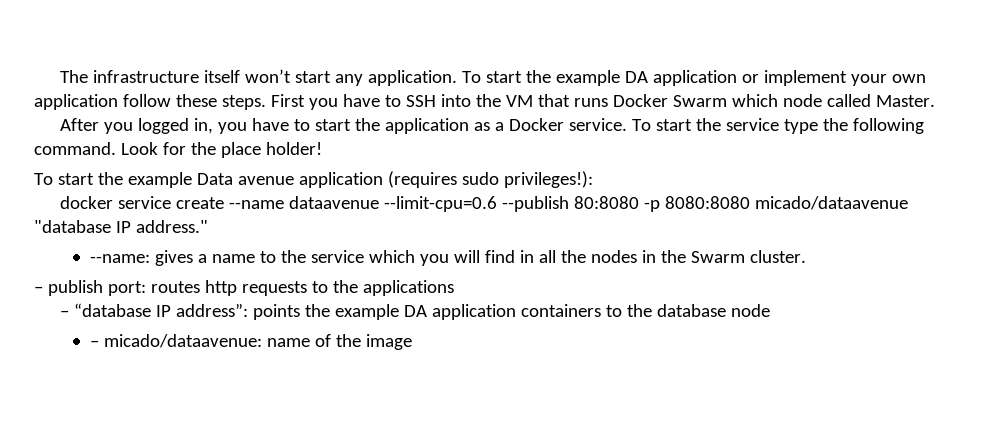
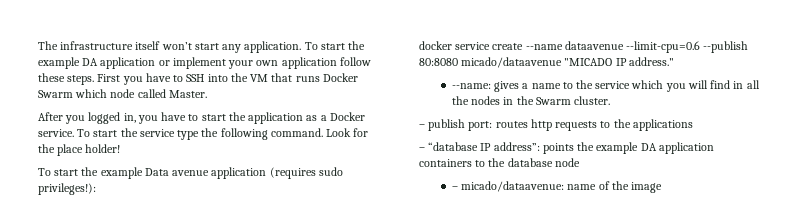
- docker service create --name dataavenue --limit-cpu=0.6 --publish 80:8080 -p 8080:8080 micado/dataavenue "database IP address."
+ docker service create --name dataavenue --limit-cpu=0.6 --publish 80:8080 micado/dataavenue "MICADO IP address."

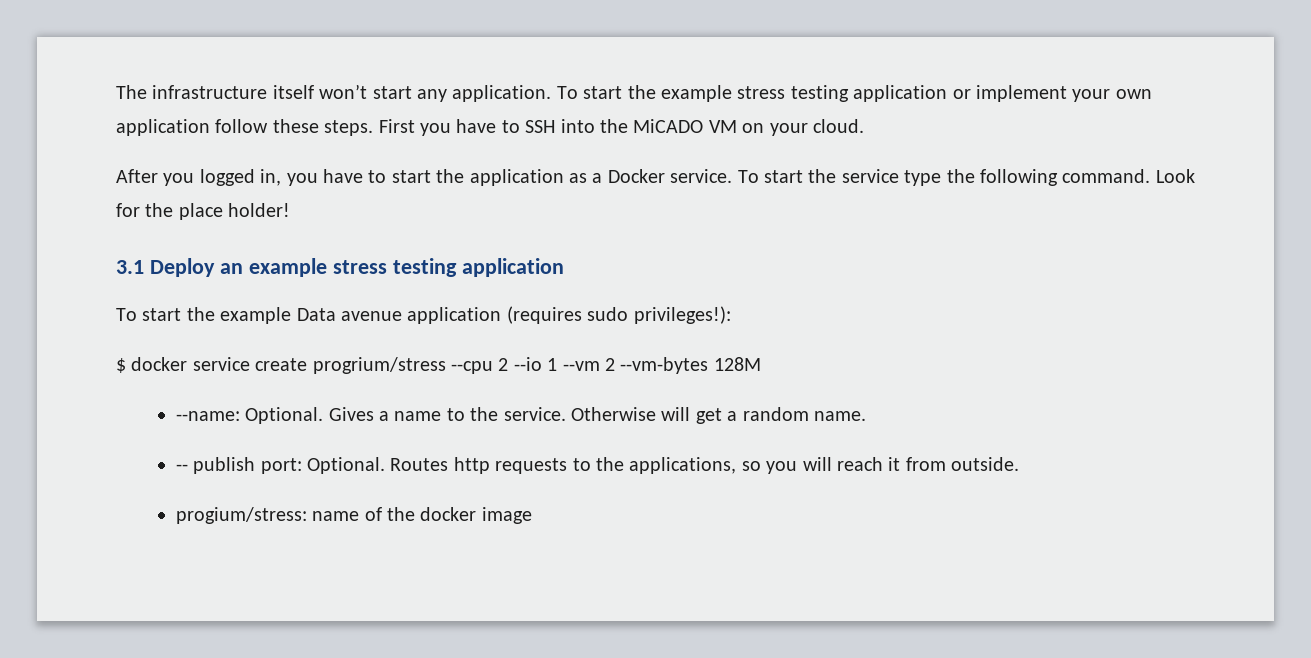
- To start the example DA application or implement your own application follow these steps.
+ To start the example stress testing application or implement your own application follow these steps.
- First you have to SSH into the VM that runs Docker Swarm which node called Master.
+ First you have to SSH into the MiCADO VM on your cloud.
+ 3.1 Deploy an example stress testing application
- docker service create --name dataavenue --limit-cpu=0.6 --publish 80:8080 micado/dataavenue "MICADO IP address."
+ $ docker service create progrium/stress --cpu 2 --io 1 --vm 2 --vm-bytes 128M
- --name: gives a name to the service which you will find in all the nodes in the Swarm cluster.
- – publish port: routes http requests to the applications
- – “database IP address”: points the example DA application containers to the database node
- – micado/dataavenue: name of the image
+ --name: Optional. Gives a name to the service. Otherwise will get a random name.
+ -- publish port: Optional. Routes http requests to the applications, so you will reach it from outside.
+ progium/stress: name of the docker image

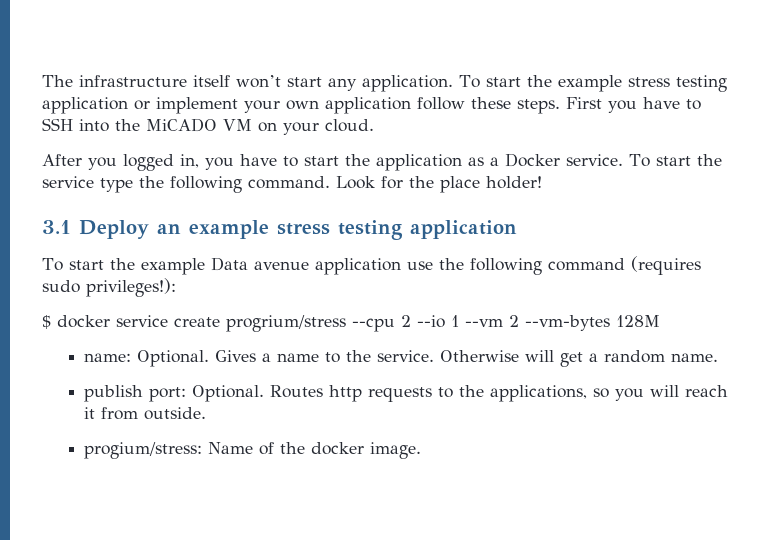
- To start the example Data avenue application (requires sudo privileges!):
+ To start the example Data avenue application use the following command (requires sudo privileges!):
- --name: Optional.
+ name: Optional.
- -- publish port: Optional.
+ publish port: Optional.
- progium/stress: name of the docker image
+ progium/stress: Name of the docker image.

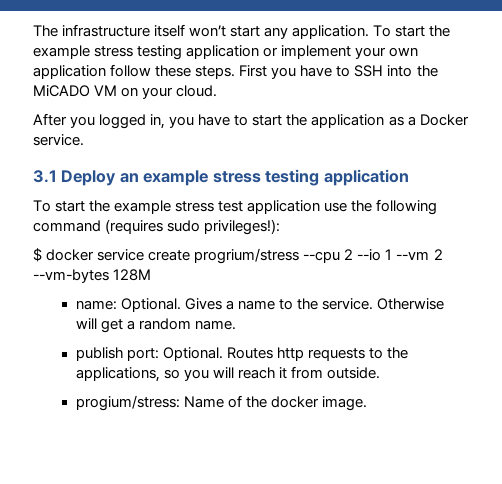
- To start the service type the following command. Look for the place holder!
- To start the example Data avenue application use the following command (requires sudo privileges!):
+ To start the example stress test application use the following command (requires sudo privileges!):

